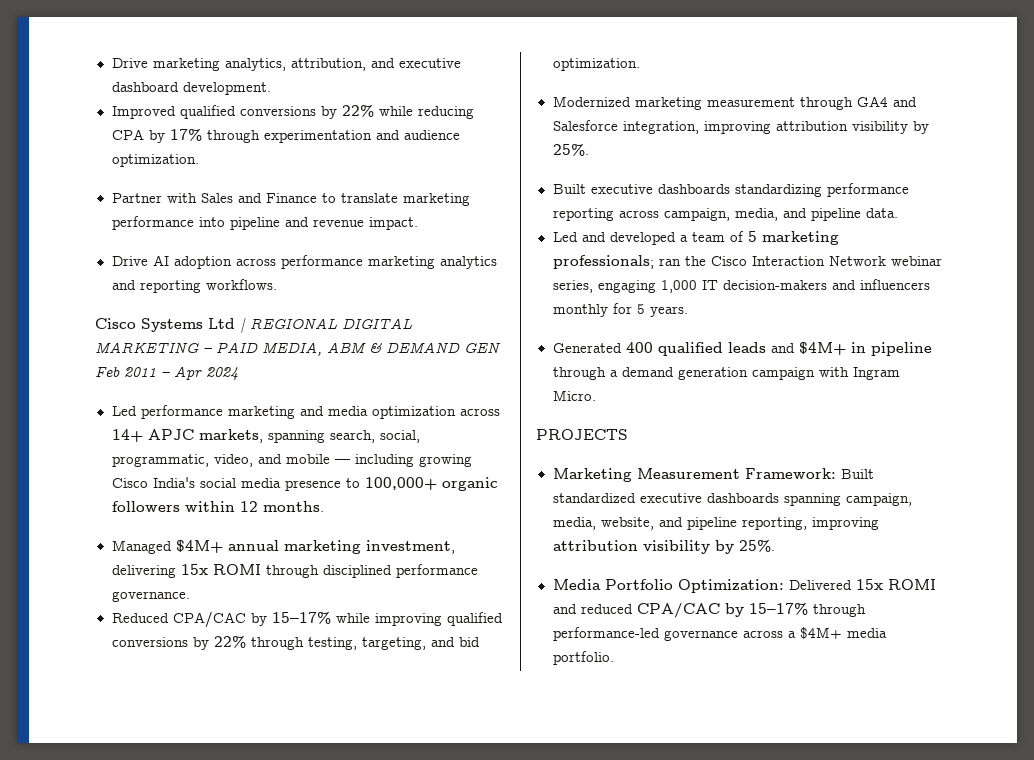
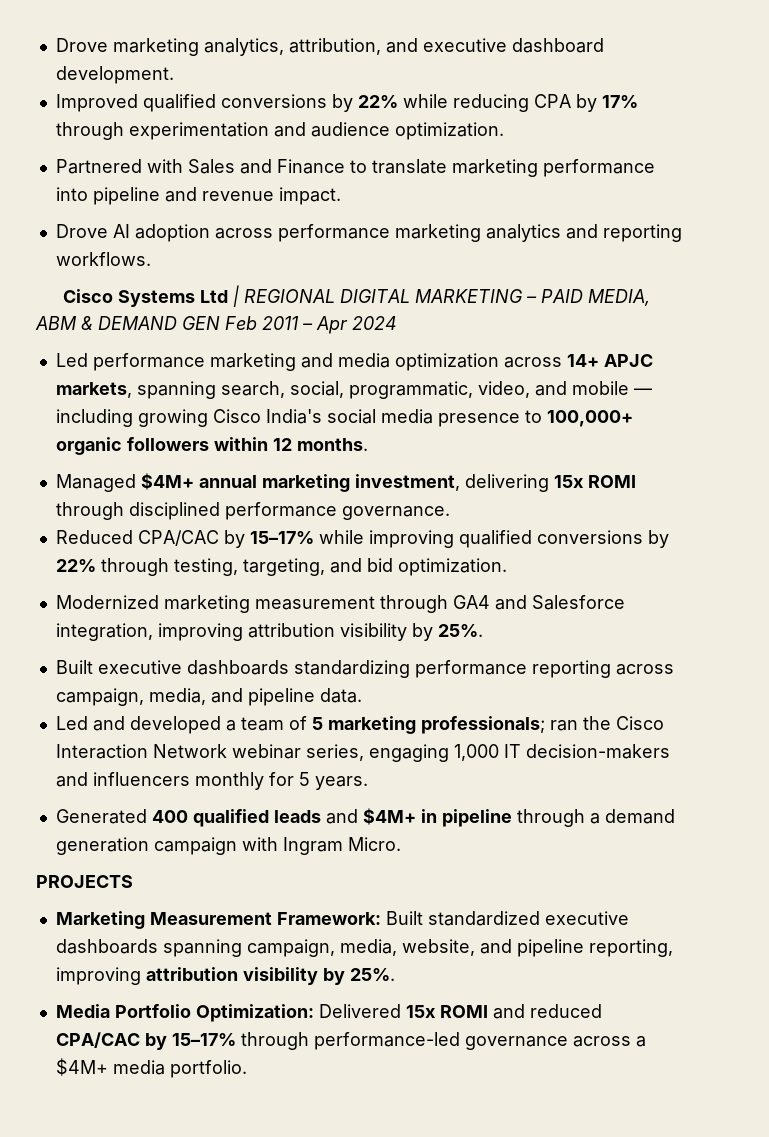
- Drive marketing analytics, attribution, and executive dashboard development.
+ Drove marketing analytics, attribution, and executive dashboard development.
- Partner with Sales and Finance to translate marketing performance into pipeline and revenue impact.
+ Partnered with Sales and Finance to translate marketing performance into pipeline and revenue impact.
- Drive AI adoption across performance marketing analytics and reporting workflows.
+ Drove AI adoption across performance marketing analytics and reporting workflows.

